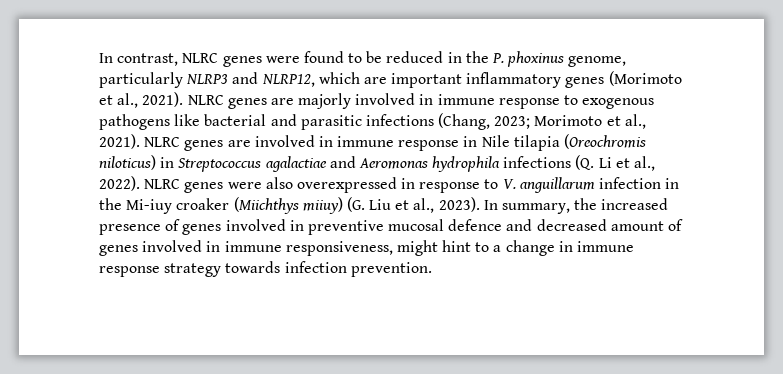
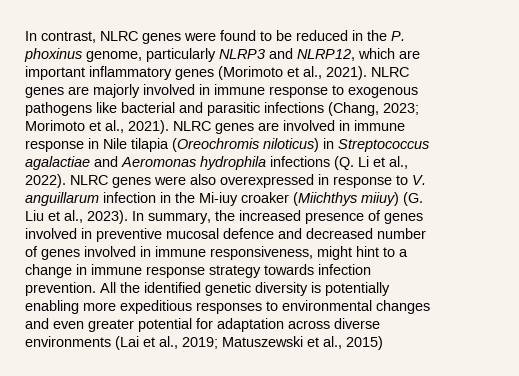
- In summary, the increased presence of genes involved in preventive mucosal defence and decreased amount of genes involved in immune responsiveness, might hint to a change in immune response strategy towards infection prevention.
+ In summary, the increased presence of genes involved in preventive mucosal defence and decreased number of genes involved in immune responsiveness, might hint to a change in immune response strategy towards infection prevention.
+ All the identified genetic diversity is potentially enabling more expeditious responses to environmental changes and even greater potential for adaptation across diverse environments (Lai et al., 2019; Matuszewski et al., 2015)

